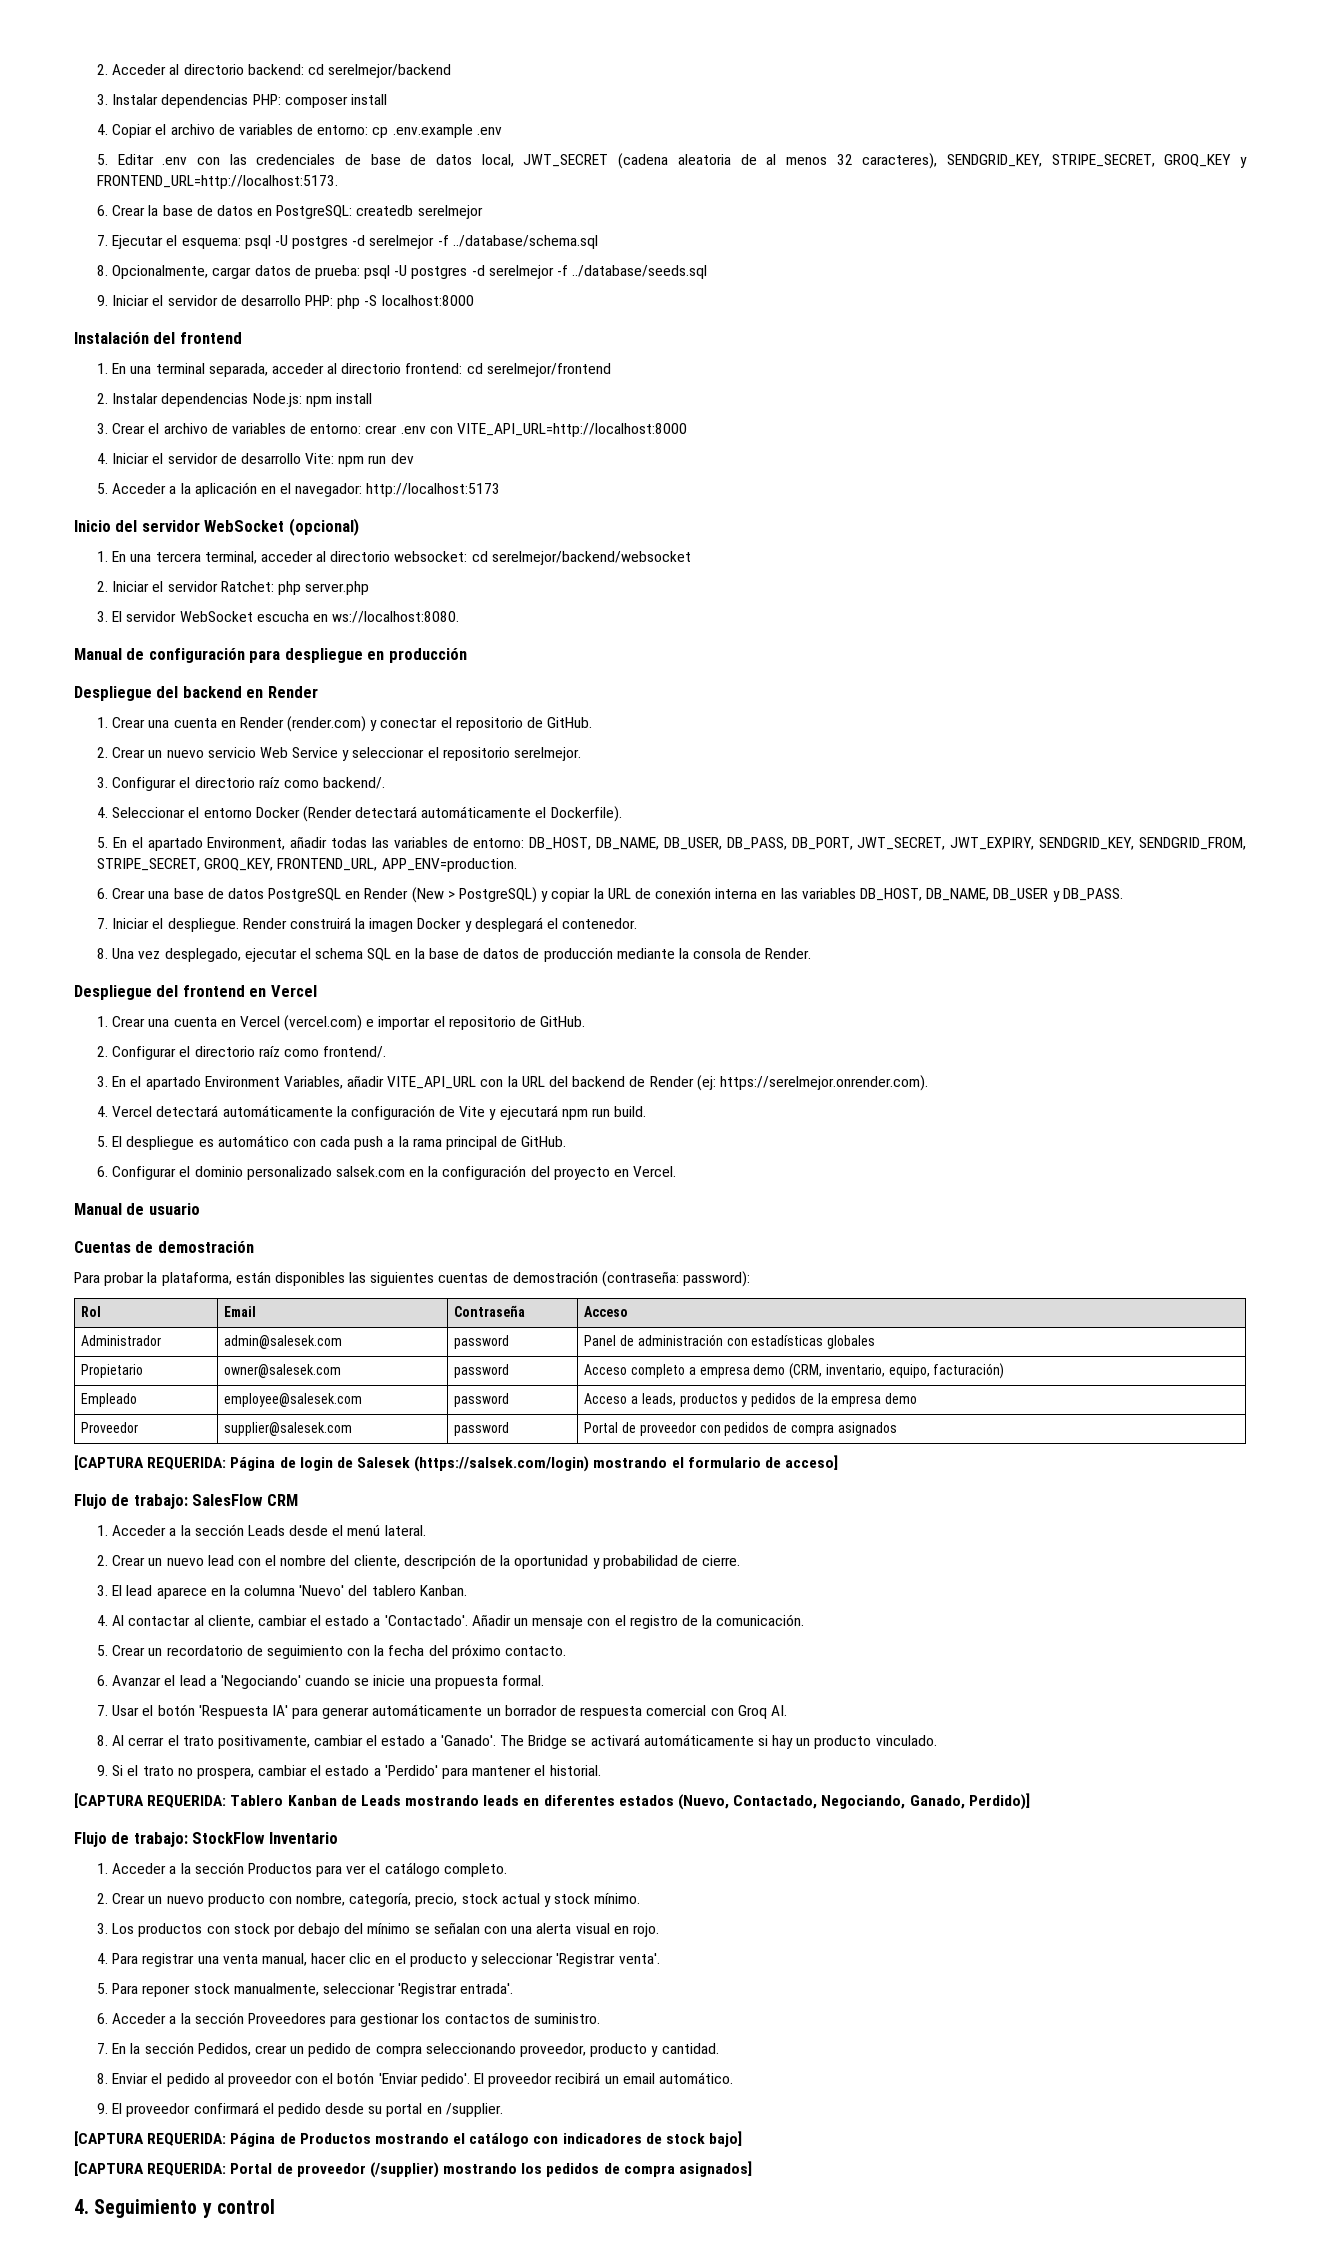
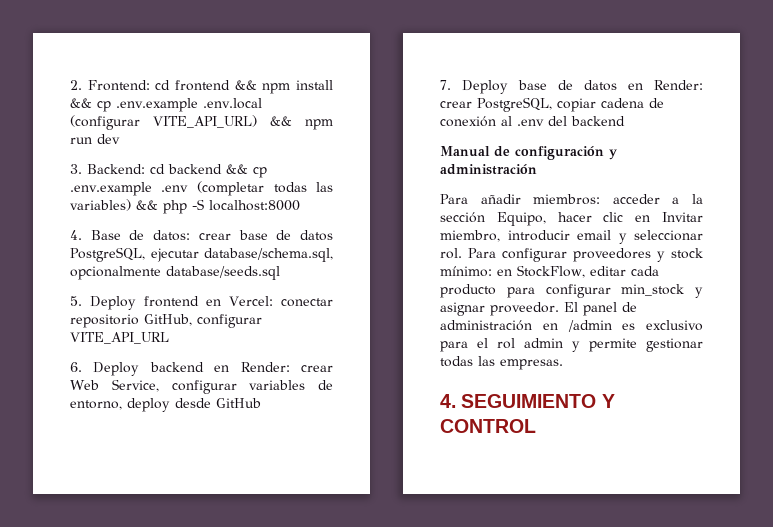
- 2. Acceder al directorio backend: cd serelmejor/backend
- 3. Instalar dependencias PHP: composer install
- 4. Copiar el archivo de variables de entorno: cp .env.example .env
- 5. Editar .env con las credenciales de base de datos local, JWT_SECRET (cadena aleatoria de al menos 32 caracteres), SENDGRID_KEY, STRIPE_SECRET, GROQ_KEY y FRONTEND_URL=http://localhost:5173.
- 6. Crear la base de datos en PostgreSQL: createdb serelmejor
- 7. Ejecutar el esquema: psql -U postgres -d serelmejor -f ../database/schema.sql
- 8. Opcionalmente, cargar datos de prueba: psql -U postgres -d serelmejor -f ../database/seeds.sql
- 9. Iniciar el servidor de desarrollo PHP: php -S localhost:8000
- Instalación del frontend
- 1. En una terminal separada, acceder al directorio frontend: cd serelmejor/frontend
- 2. Instalar dependencias Node.js: npm install
- 3. Crear el archivo de variables de entorno: crear .env con VITE_API_URL=http://localhost:8000
- 4. Iniciar el servidor de desarrollo Vite: npm run dev
- 5. Acceder a la aplicación en el navegador: http://localhost:5173
- Inicio del servidor WebSocket (opcional)
- 1. En una tercera terminal, acceder al directorio websocket: cd serelmejor/backend/websocket
- 2. Iniciar el servidor Ratchet: php server.php
- 3. El servidor WebSocket escucha en ws://localhost:8080.
- Manual de configuración para despliegue en producción
- Despliegue del backend en Render
- 1. Crear una cuenta en Render (render.com) y conectar el repositorio de GitHub.
- 2. Crear un nuevo servicio Web Service y seleccionar el repositorio serelmejor.
- 3. Configurar el directorio raíz como backend/.
- 4. Seleccionar el entorno Docker (Render detectará automáticamente el Dockerfile).
- 5. En el apartado Environment, añadir todas las variables de entorno: DB_HOST, DB_NAME, DB_USER, DB_PASS, DB_PORT, JWT_SECRET, JWT_EXPIRY, SENDGRID_KEY, SENDGRID_FROM, STRIPE_SECRET, GROQ_KEY, FRONTEND_URL, APP_ENV=production.
- 6. Crear una base de datos PostgreSQL en Render (New > PostgreSQL) y copiar la URL de conexión interna en las variables DB_HOST, DB_NAME, DB_USER y DB_PASS.
- 7. Iniciar el despliegue. Render construirá la imagen Docker y desplegará el contenedor.
- 8. Una vez desplegado, ejecutar el schema SQL en la base de datos de producción mediante la consola de Render.
- Despliegue del frontend en Vercel
- 1. Crear una cuenta en Vercel (vercel.com) e importar el repositorio de GitHub.
- 2. Configurar el directorio raíz como frontend/.
- 3. En el apartado Environment Variables, añadir VITE_API_URL con la URL del backend de Render (ej: https://serelmejor.onrender.com).
- 4. Vercel detectará automáticamente la configuración de Vite y ejecutará npm run build.
- 5. El despliegue es automático con cada push a la rama principal de GitHub.
- 6. Configurar el dominio personalizado salsek.com en la configuración del proyecto en Vercel.
- Manual de usuario
- Cuentas de demostración
- Para probar la plataforma, están disponibles las siguientes cuentas de demostración (contraseña: password):
- Rol | Email | Contraseña | Acceso
- Administrador | admin@salesek.com | password | Panel de administración con estadísticas globales
- Propietario | owner@salesek.com | password | Acceso completo a empresa demo (CRM, inventario, equipo, facturación)
- Empleado | employee@salesek.com | password | Acceso a leads, productos y pedidos de la empresa demo
- Proveedor | supplier@salesek.com | password | Portal de proveedor con pedidos de compra asignados
- [CAPTURA REQUERIDA: Página de login de Salesek (https://salsek.com/login) mostrando el formulario de acceso]
- Flujo de trabajo: SalesFlow CRM
- 1. Acceder a la sección Leads desde el menú lateral.
- 2. Crear un nuevo lead con el nombre del cliente, descripción de la oportunidad y probabilidad de cierre.
- 3. El lead aparece en la columna 'Nuevo' del tablero Kanban.
- 4. Al contactar al cliente, cambiar el estado a 'Contactado'. Añadir un mensaje con el registro de la comunicación.
- 5. Crear un recordatorio de seguimiento con la fecha del próximo contacto.
- 6. Avanzar el lead a 'Negociando' cuando se inicie una propuesta formal.
- 7. Usar el botón 'Respuesta IA' para generar automáticamente un borrador de respuesta comercial con Groq AI.
- 8. Al cerrar el trato positivamente, cambiar el estado a 'Ganado'. The Bridge se activará automáticamente si hay un producto vinculado.
- 9. Si el trato no prospera, cambiar el estado a 'Perdido' para mantener el historial.
- [CAPTURA REQUERIDA: Tablero Kanban de Leads mostrando leads en diferentes estados (Nuevo, Contactado, Negociando, Ganado, Perdido)]
- Flujo de trabajo: StockFlow Inventario
- 1. Acceder a la sección Productos para ver el catálogo completo.
- 2. Crear un nuevo producto con nombre, categoría, precio, stock actual y stock mínimo.
- 3. Los productos con stock por debajo del mínimo se señalan con una alerta visual en rojo.
- 4. Para registrar una venta manual, hacer clic en el producto y seleccionar 'Registrar venta'.
- 5. Para reponer stock manualmente, seleccionar 'Registrar entrada'.
- 6. Acceder a la sección Proveedores para gestionar los contactos de suministro.
- 7. En la sección Pedidos, crear un pedido de compra seleccionando proveedor, producto y cantidad.
- 8. Enviar el pedido al proveedor con el botón 'Enviar pedido'. El proveedor recibirá un email automático.
- 9. El proveedor confirmará el pedido desde su portal en /supplier.
- [CAPTURA REQUERIDA: Página de Productos mostrando el catálogo con indicadores de stock bajo]
- [CAPTURA REQUERIDA: Portal de proveedor (/supplier) mostrando los pedidos de compra asignados]
- 4. Seguimiento y control
+ 2. Frontend: cd frontend && npm install && cp .env.example .env.local (configurar VITE_API_URL) && npm run dev
+ 3. Backend: cd backend && cp .env.example .env (completar todas las variables) && php -S localhost:8000
+ 4. Base de datos: crear base de datos PostgreSQL, ejecutar database/schema.sql, opcionalmente database/seeds.sql
+ 5. Deploy frontend en Vercel: conectar repositorio GitHub, configurar VITE_API_URL
+ 6. Deploy backend en Render: crear Web Service, configurar variables de entorno, deploy desde GitHub
+ 7. Deploy base de datos en Render: crear PostgreSQL, copiar cadena de conexión al .env del backend
+ Manual de configuración y administración
+ Para añadir miembros: acceder a la sección Equipo, hacer clic en Invitar miembro, introducir email y seleccionar rol. Para configurar proveedores y stock mínimo: en StockFlow, editar cada producto para configurar min_stock y asignar proveedor. El panel de administración en /admin es exclusivo para el rol admin y permite gestionar todas las empresas.
+ 4. SEGUIMIENTO Y CONTROL

